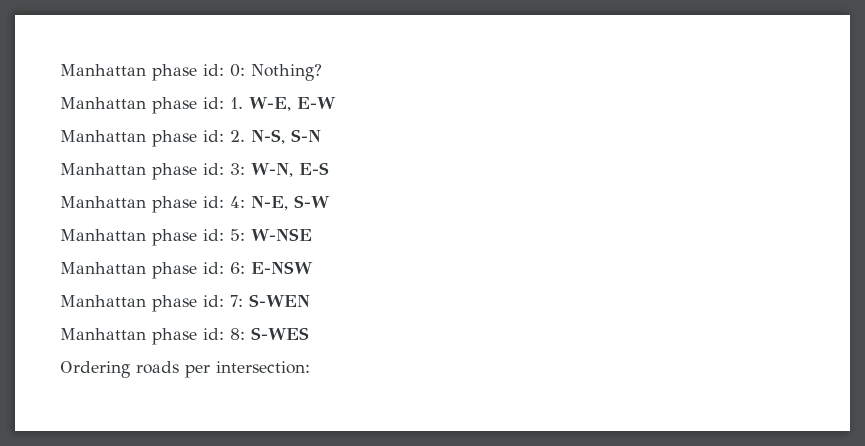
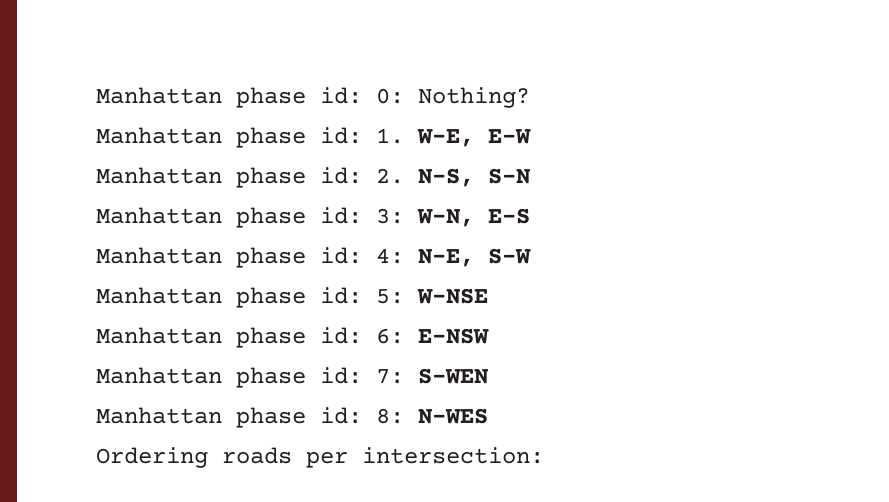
- Manhattan phase id: 8: S-WES
+ Manhattan phase id: 8: N-WES

